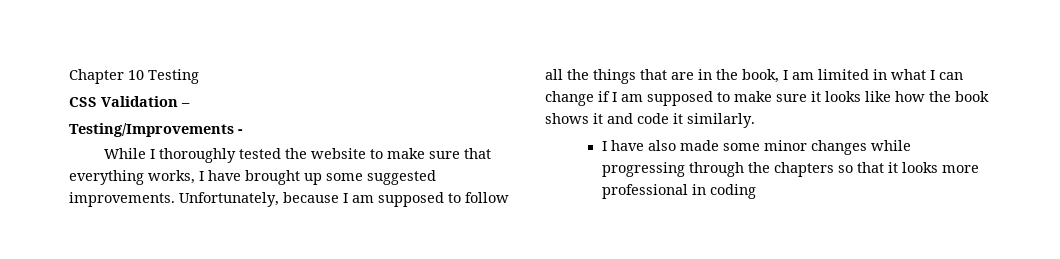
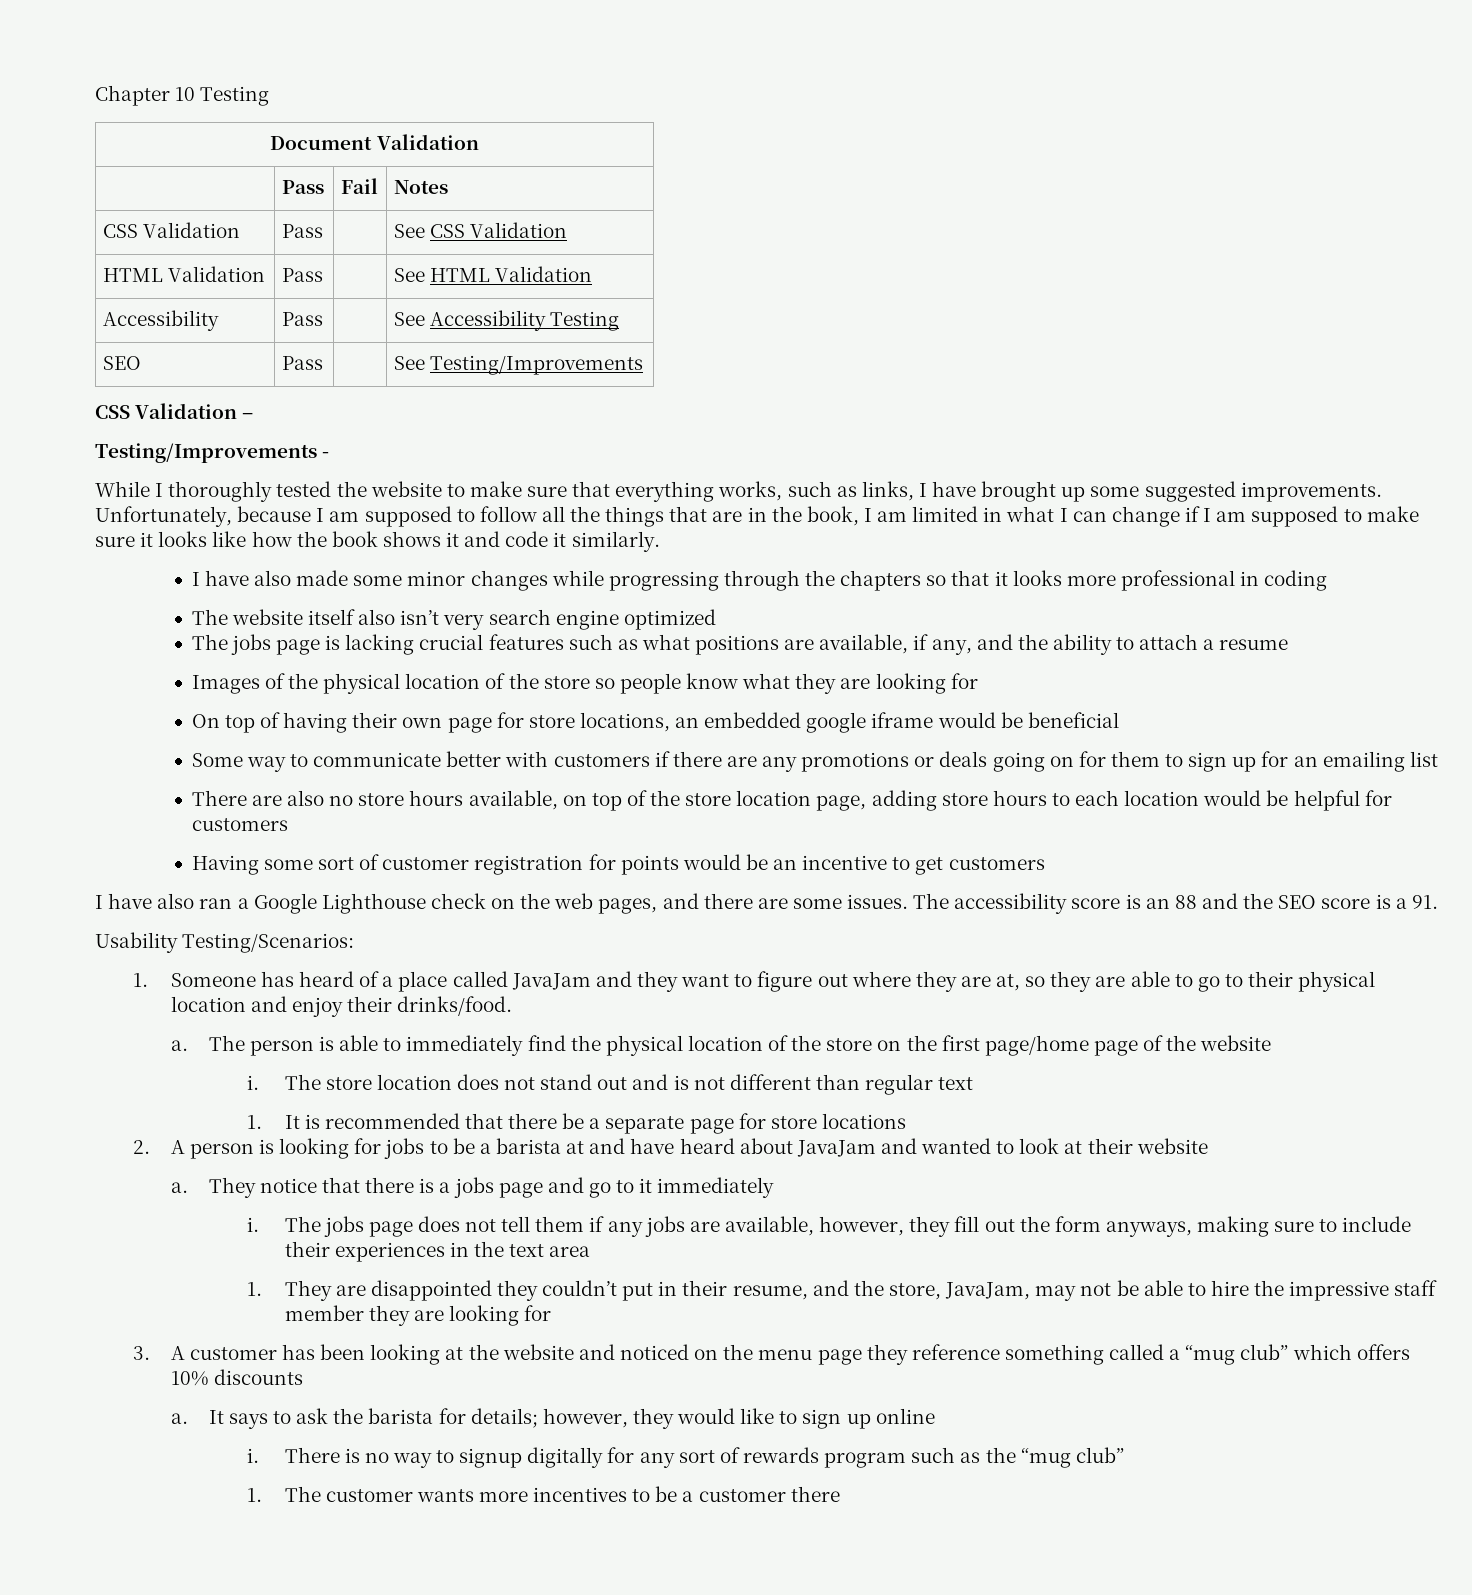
+ Document Validation
+ | Pass | Fail | Notes
+ CSS Validation | Pass | | See CSS Validation
+ HTML Validation | Pass | | See HTML Validation
+ Accessibility | Pass | | See Accessibility Testing
+ SEO | Pass | | See Testing/Improvements
- While I thoroughly tested the website to make sure that everything works, I have brought up some suggested improvements.
+ While I thoroughly tested the website to make sure that everything works, such as links, I have brought up some suggested improvements.
+ The website itself also isn’t very search engine optimized
+ The jobs page is lacking crucial features such as what positions are available, if any, and the ability to attach a resume
+ Images of the physical location of the store so people know what they are looking for
+ On top of having their own page for store locations, an embedded google iframe would be beneficial
+ Some way to communicate better with customers if there are any promotions or deals going on for them to sign up for an emailing list
+ There are also no store hours available, on top of the store location page, adding store hours to each location would be helpful for customers
+ Having some sort of customer registration for points would be an incentive to get customers
+ I have also ran a Google Lighthouse check on the web pages, and there are some issues. The accessibility score is an 88 and the SEO score is a 91.
+ Usability Testing/Scenarios:
+ 1. Someone has heard of a place called JavaJam and they want to figure out where they are at, so they are able to go to their physical location and enjoy their drinks/food.
+ a. The person is able to immediately find the physical location of the store on the first page/home page of the website
+ i. The store location does not stand out and is not different than regular text
+ 1. It is recommended that there be a separate page for store locations
+ 2. A person is looking for jobs to be a barista at and have heard about JavaJam and wanted to look at their website
+ a. They notice that there is a jobs page and go to it immediately
+ i. The jobs page does not tell them if any jobs are available, however, they fill out the form anyways, making sure to include their experiences in the text area
+ 1. They are disappointed they couldn’t put in their resume, and the store, JavaJam, may not be able to hire the impressive staff member they are looking for
+ 3. A customer has been looking at the website and noticed on the menu page they reference something called a “mug club” which offers 10% discounts
+ a. It says to ask the barista for details; however, they would like to sign up online
+ i. There is no way to signup digitally for any sort of rewards program such as the “mug club”
+ 1. The customer wants more incentives to be a customer there

